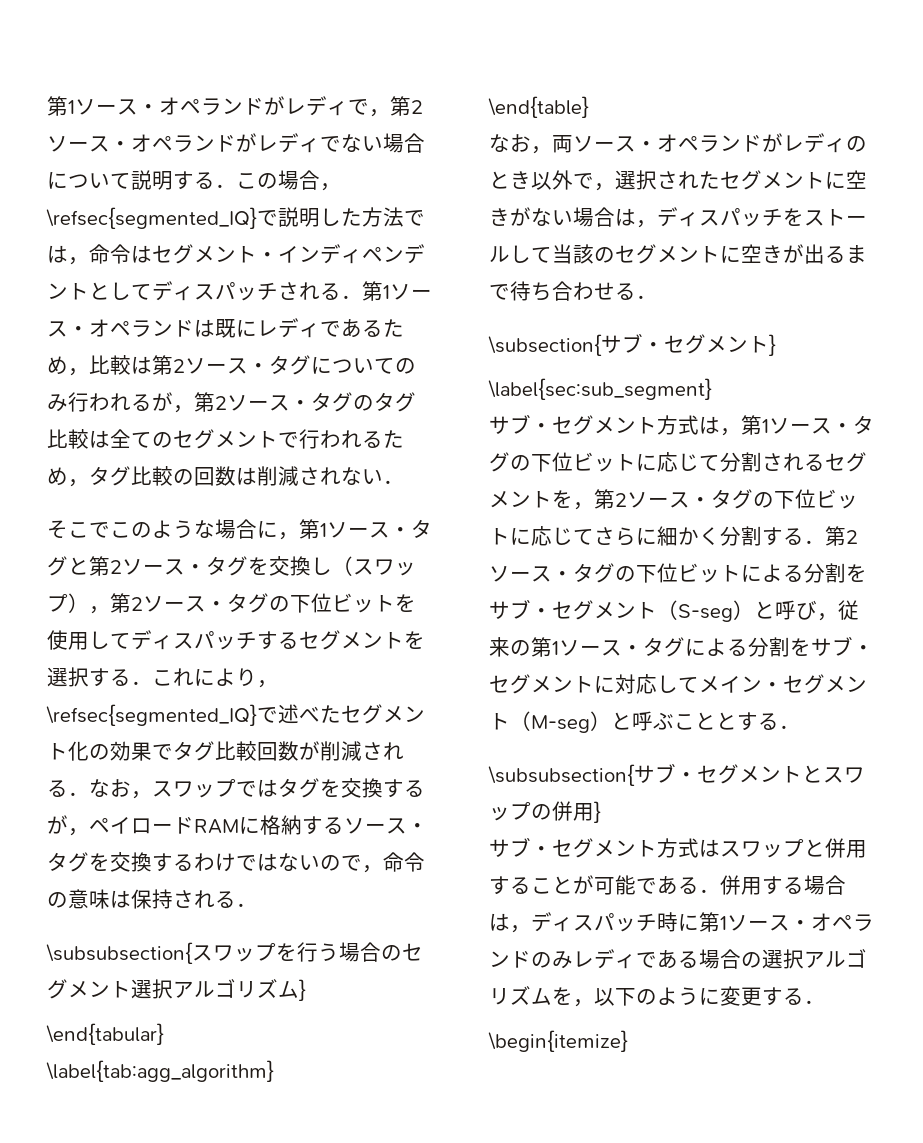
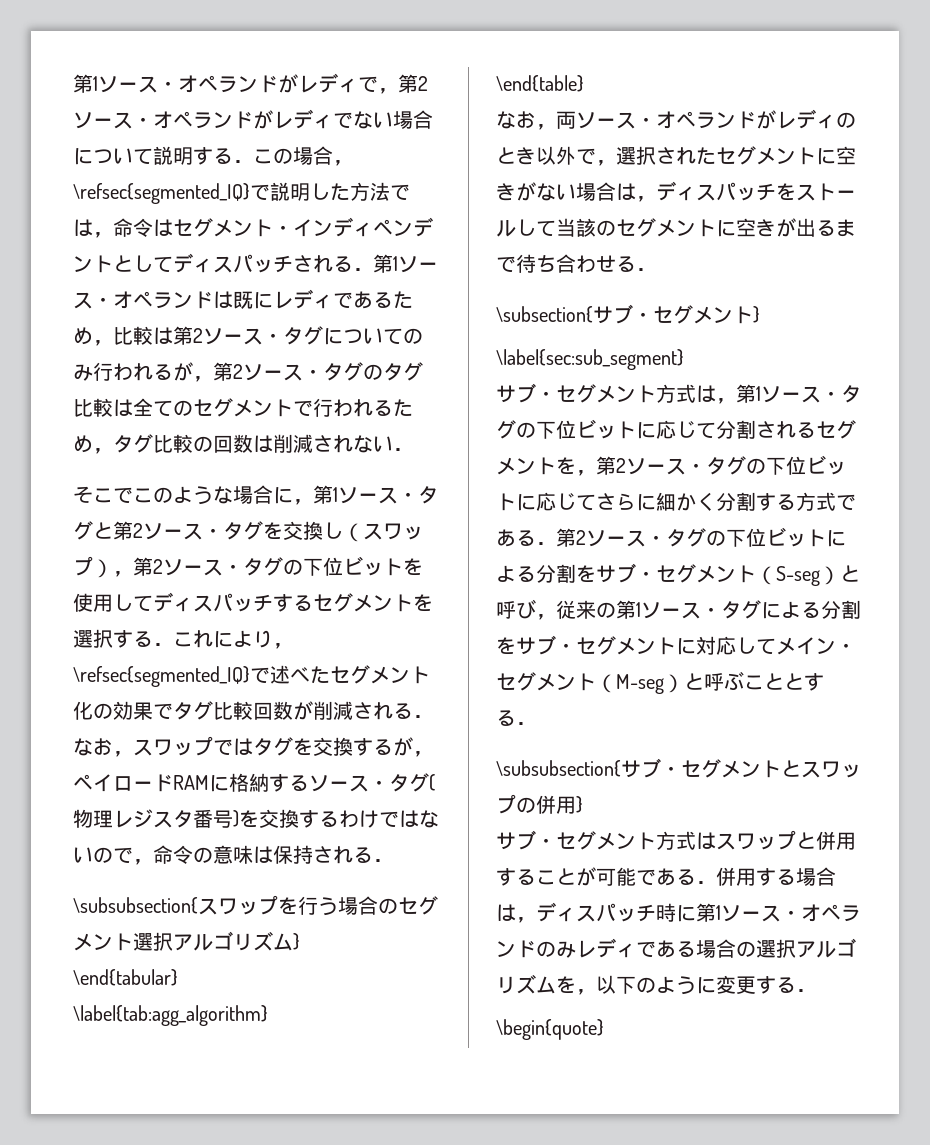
- そこでこのような場合に，第1ソース・タグと第2ソース・タグを交換し（スワップ），第2ソース・タグの下位ビットを使用してディスパッチするセグメントを選択する．これにより，\refsec{segmented_IQ}で述べたセグメント化の効果でタグ比較回数が削減される．なお，スワップではタグを交換するが，ペイロードRAMに格納するソース・タグを交換するわけではないので，命令の意味は保持される．
+ そこでこのような場合に，第1ソース・タグと第2ソース・タグを交換し（スワップ），第2ソース・タグの下位ビットを使用してディスパッチするセグメントを選択する．これにより，\refsec{segmented_IQ}で述べたセグメント化の効果でタグ比較回数が削減される．なお，スワップではタグを交換するが，ペイロードRAMに格納するソース・タグ(物理レジスタ番号)を交換するわけではないので，命令の意味は保持される．
- サブ・セグメント方式は，第1ソース・タグの下位ビットに応じて分割されるセグメントを，第2ソース・タグの下位ビットに応じてさらに細かく分割する．第2ソース・タグの下位ビットによる分割をサブ・セグメント（S-seg）と呼び，従来の第1ソース・タグによる分割をサブ・セグメントに対応してメイン・セグメント（M-seg）と呼ぶこととする．
+ サブ・セグメント方式は，第1ソース・タグの下位ビットに応じて分割されるセグメントを，第2ソース・タグの下位ビットに応じてさらに細かく分割する方式である．第2ソース・タグの下位ビットによる分割をサブ・セグメント（S-seg）と呼び，従来の第1ソース・タグによる分割をサブ・セグメントに対応してメイン・セグメント（M-seg）と呼ぶこととする．
- \begin{itemize}
+ \begin{quote}

